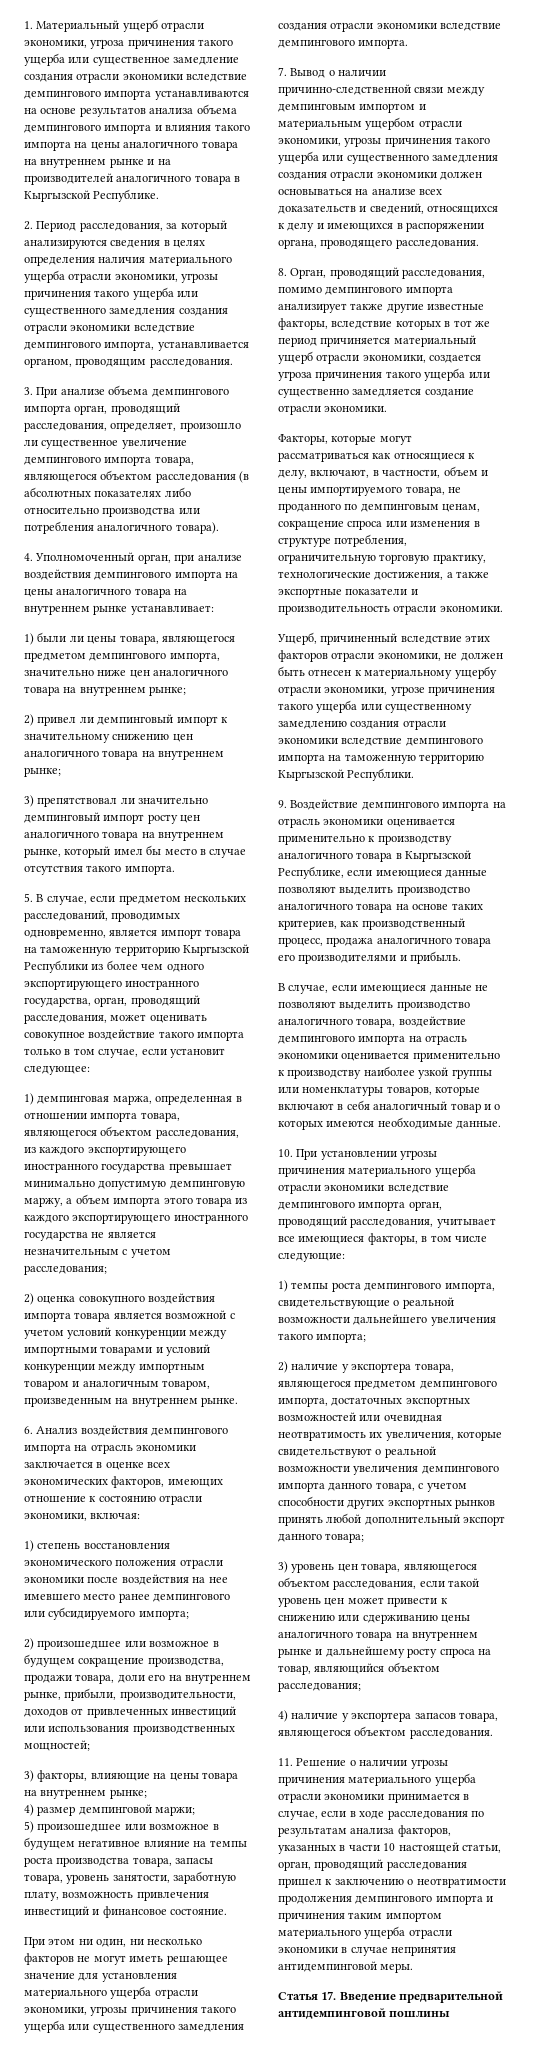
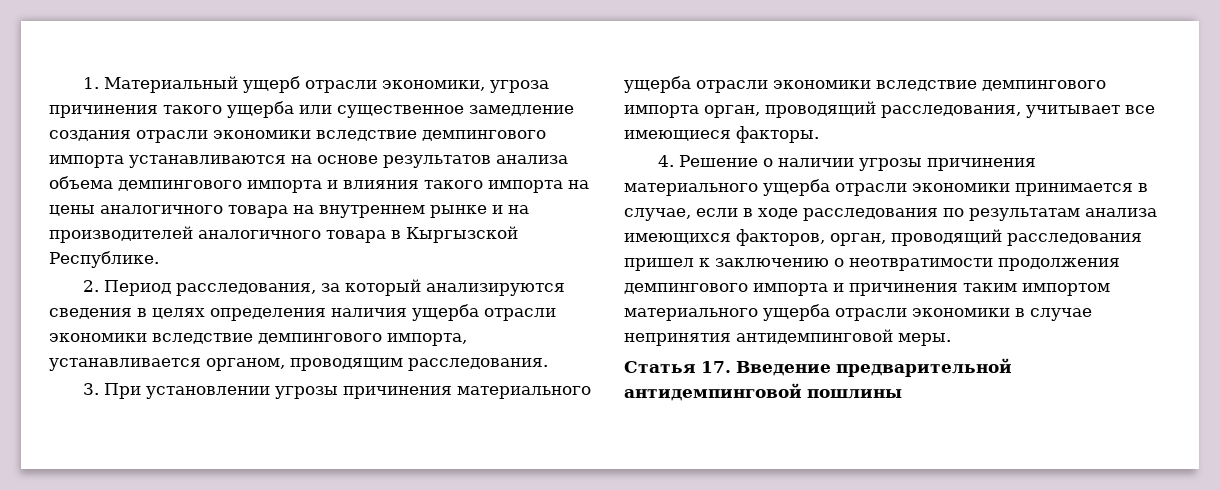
- 2. Период расследования, за который анализируются сведения в целях определения наличия материального ущерба отрасли экономики, угрозы причинения такого ущерба или существенного замедления создания отрасли экономики вследствие демпингового импорта, устанавливается органом, проводящим расследования.
+ 2. Период расследования, за который анализируются сведения в целях определения наличия ущерба отрасли экономики вследствие демпингового импорта, устанавливается органом, проводящим расследования.
- 3. При анализе объема демпингового импорта орган, проводящий расследования, определяет, произошло ли существенное увеличение демпингового импорта товара, являющегося объектом расследования (в абсолютных показателях либо относительно производства или потребления аналогичного товара).
- 4. Уполномоченный орган, при анализе воздействия демпингового импорта на цены аналогичного товара на внутреннем рынке устанавливает:
- 1) были ли цены товара, являющегося предметом демпингового импорта, значительно ниже цен аналогичного товара на внутреннем рынке;
- 2) привел ли демпинговый импорт к значительному снижению цен аналогичного товара на внутреннем рынке;
- 3) препятствовал ли значительно демпинговый импорт росту цен аналогичного товара на внутреннем рынке, который имел бы место в случае отсутствия такого импорта.
- 5. В случае, если предметом нескольких расследований, проводимых одновременно, является импорт товара на таможенную территорию Кыргызской Республики из более чем одного экспортирующего иностранного государства, орган, проводящий расследования, может оценивать совокупное воздействие такого импорта только в том случае, если установит следующее:
- 1) демпинговая маржа, определенная в отношении импорта товара, являющегося объектом расследования, из каждого экспортирующего иностранного государства превышает минимально допустимую демпинговую маржу, а объем импорта этого товара из каждого экспортирующего иностранного государства не является незначительным с учетом расследования;
- 2) оценка совокупного воздействия импорта товара является возможной с учетом условий конкуренции между импортными товарами и условий конкуренции между импортным товаром и аналогичным товаром, произведенным на внутреннем рынке.
- 6. Анализ воздействия демпингового импорта на отрасль экономики заключается в оценке всех экономических факторов, имеющих отношение к состоянию отрасли экономики, включая:
- 1) степень восстановления экономического положения отрасли экономики после воздействия на нее имевшего место ранее демпингового или субсидируемого импорта;
- 2) произошедшее или возможное в будущем сокращение производства, продажи товара, доли его на внутреннем рынке, прибыли, производительности, доходов от привлеченных инвестиций или использования производственных мощностей;
- 3) факторы, влияющие на цены товара на внутреннем рынке;
- 4) размер демпинговой маржи;
- 5) произошедшее или возможное в будущем негативное влияние на темпы роста производства товара, запасы товара, уровень занятости, заработную плату, возможность привлечения инвестиций и финансовое состояние.
- При этом ни один, ни несколько факторов не могут иметь решающее значение для установления материального ущерба отрасли экономики, угрозы причинения такого ущерба или существенного замедления создания отрасли экономики вследствие демпингового импорта.
- 7. Вывод о наличии причинно-следственной связи между демпинговым импортом и материальным ущербом отрасли экономики, угрозы причинения такого ущерба или существенного замедления создания отрасли экономики должен основываться на анализе всех доказательств и сведений, относящихся к делу и имеющихся в распоряжении органа, проводящего расследования.
- 8. Орган, проводящий расследования, помимо демпингового импорта анализирует также другие известные факторы, вследствие которых в тот же период причиняется материальный ущерб отрасли экономики, создается угроза причинения такого ущерба или существенно замедляется создание отрасли экономики.
- Факторы, которые могут рассматриваться как относящиеся к делу, включают, в частности, объем и цены импортируемого товара, не проданного по демпинговым ценам, сокращение спроса или изменения в структуре потребления, ограничительную торговую практику, технологические достижения, а также экспортные показатели и производительность отрасли экономики.
- Ущерб, причиненный вследствие этих факторов отрасли экономики, не должен быть отнесен к материальному ущербу отрасли экономики, угрозе причинения такого ущерба или существенному замедлению создания отрасли экономики вследствие демпингового импорта на таможенную территорию Кыргызской Республики.
- 9. Воздействие демпингового импорта на отрасль экономики оценивается применительно к производству аналогичного товара в Кыргызской Республике, если имеющиеся данные позволяют выделить производство аналогичного товара на основе таких критериев, как производственный процесс, продажа аналогичного товара его производителями и прибыль.
- В случае, если имеющиеся данные не позволяют выделить производство аналогичного товара, воздействие демпингового импорта на отрасль экономики оценивается применительно к производству наиболее узкой группы или номенклатуры товаров, которые включают в себя аналогичный товар и о которых имеются необходимые данные.
- 10. При установлении угрозы причинения материального ущерба отрасли экономики вследствие демпингового импорта орган, проводящий расследования, учитывает все имеющиеся факторы, в том числе следующие:
- 1) темпы роста демпингового импорта, свидетельствующие о реальной возможности дальнейшего увеличения такого импорта;
- 2) наличие у экспортера товара, являющегося предметом демпингового импорта, достаточных экспортных возможностей или очевидная неотвратимость их увеличения, которые свидетельствуют о реальной возможности увеличения демпингового импорта данного товара, с учетом способности других экспортных рынков принять любой дополнительный экспорт данного товара;
- 3) уровень цен товара, являющегося объектом расследования, если такой уровень цен может привести к снижению или сдерживанию цены аналогичного товара на внутреннем рынке и дальнейшему росту спроса на товар, являющийся объектом расследования;
- 4) наличие у экспортера запасов товара, являющегося объектом расследования.
- 11. Решение о наличии угрозы причинения материального ущерба отрасли экономики принимается в случае, если в ходе расследования по результатам анализа факторов, указанных в части 10 настоящей статьи, орган, проводящий расследования пришел к заключению о неотвратимости продолжения демпингового импорта и причинения таким импортом материального ущерба отрасли экономики в случае непринятия антидемпинговой меры.
+ 3. При установлении угрозы причинения материального ущерба отрасли экономики вследствие демпингового импорта орган, проводящий расследования, учитывает все имеющиеся факторы.
+ 4. Решение о наличии угрозы причинения материального ущерба отрасли экономики принимается в случае, если в ходе расследования по результатам анализа имеющихся факторов, орган, проводящий расследования пришел к заключению о неотвратимости продолжения демпингового импорта и причинения таким импортом материального ущерба отрасли экономики в случае непринятия антидемпинговой меры.

